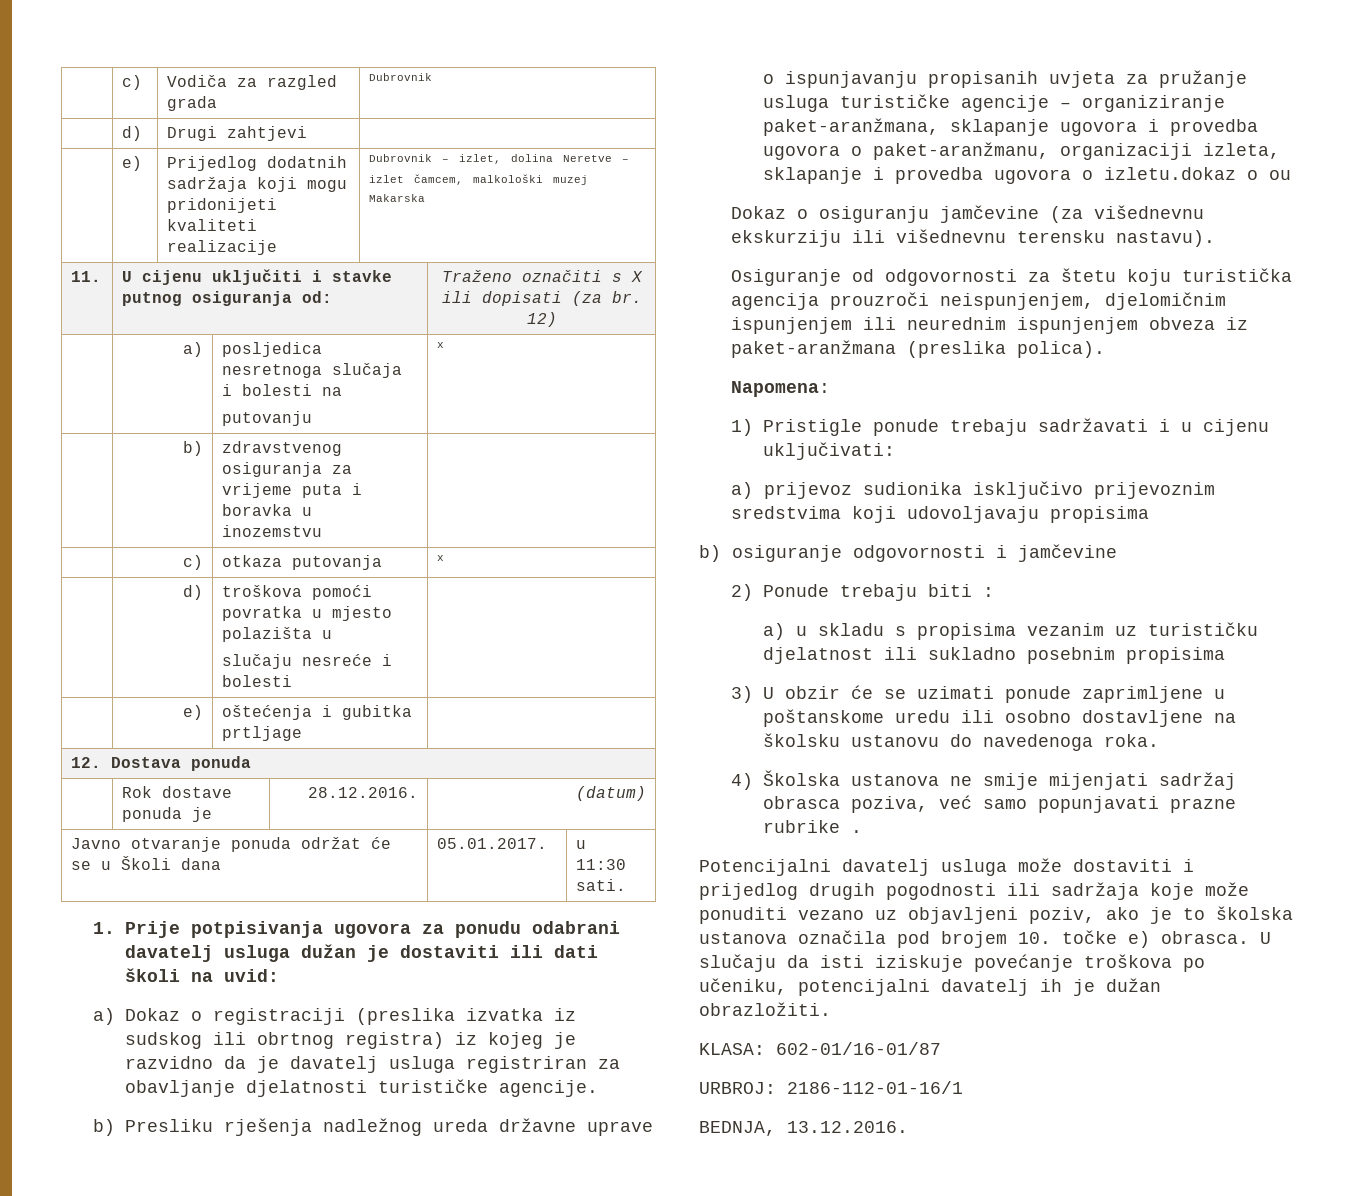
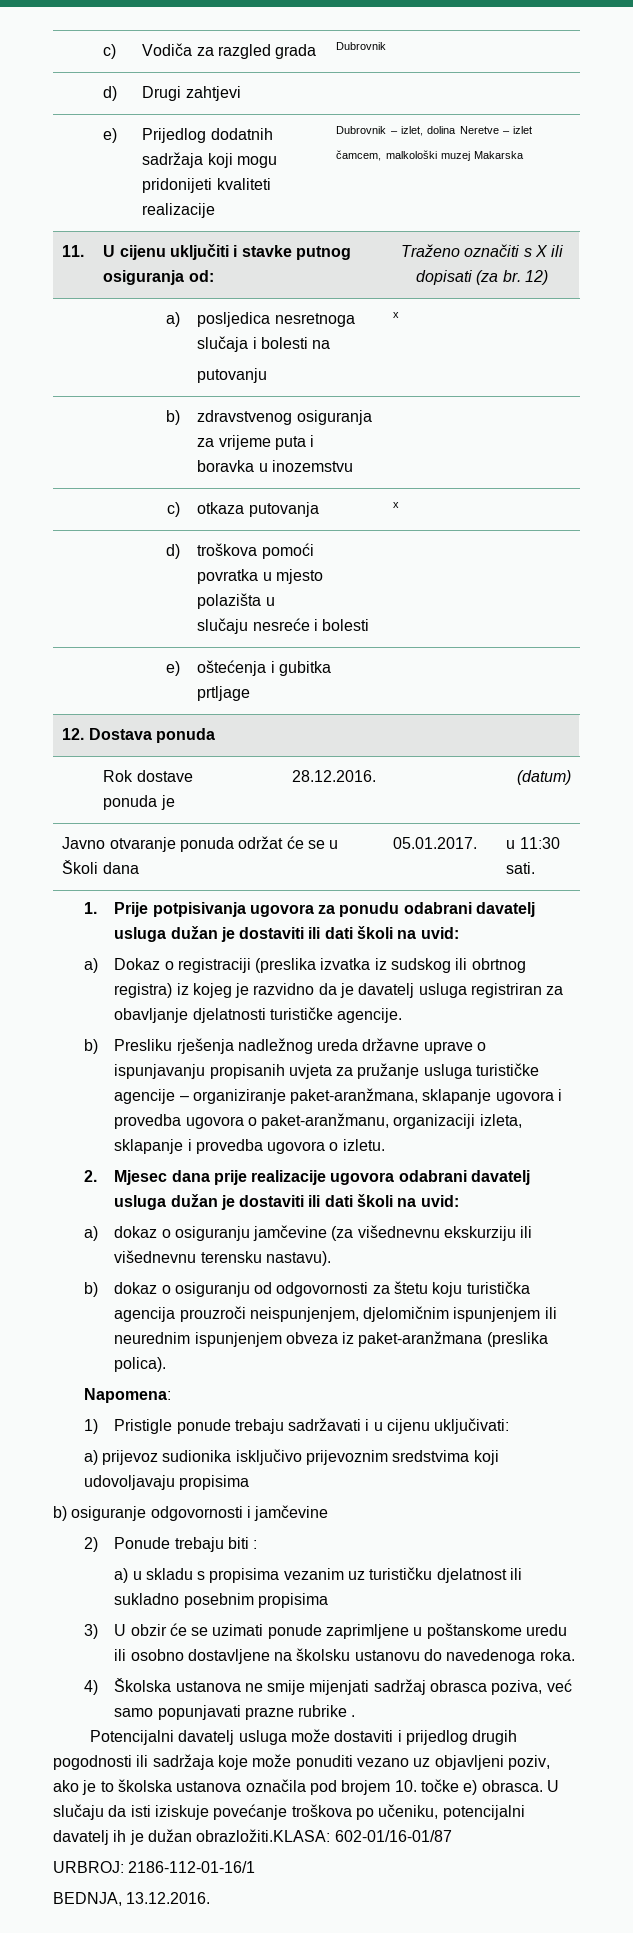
- b) Presliku rješenja nadležnog ureda državne uprave o ispunjavanju propisanih uvjeta za pružanje usluga turističke agencije – organiziranje paket-aranžmana, sklapanje ugovora i provedba ugovora o paket-aranžmanu, organizaciji izleta, sklapanje i provedba ugovora o izletu.dokaz o ou
- Dokaz o osiguranju jamčevine (za višednevnu ekskurziju ili višednevnu terensku nastavu).
+ b) Presliku rješenja nadležnog ureda državne uprave o ispunjavanju propisanih uvjeta za pružanje usluga turističke agencije – organiziranje paket-aranžmana, sklapanje ugovora i provedba ugovora o paket-aranžmanu, organizaciji izleta, sklapanje i provedba ugovora o izletu.
+ 2. Mjesec dana prije realizacije ugovora odabrani davatelj usluga dužan je dostaviti ili dati školi na uvid:
+ a) dokaz o osiguranju jamčevine (za višednevnu ekskurziju ili višednevnu terensku nastavu).
- Osiguranje od odgovornosti za štetu koju turistička agencija prouzroči neispunjenjem, djelomičnim ispunjenjem ili neurednim ispunjenjem obveza iz paket-aranžmana (preslika polica).
+ b) dokaz o osiguranju od odgovornosti za štetu koju turistička agencija prouzroči neispunjenjem, djelomičnim ispunjenjem ili neurednim ispunjenjem obveza iz paket-aranžmana (preslika polica).
- U slučaju da isti iziskuje povećanje troškova po učeniku, potencijalni davatelj ih je dužan obrazložiti.
- KLASA: 602-01/16-01/87
+ U slučaju da isti iziskuje povećanje troškova po učeniku, potencijalni davatelj ih je dužan obrazložiti.KLASA: 602-01/16-01/87

